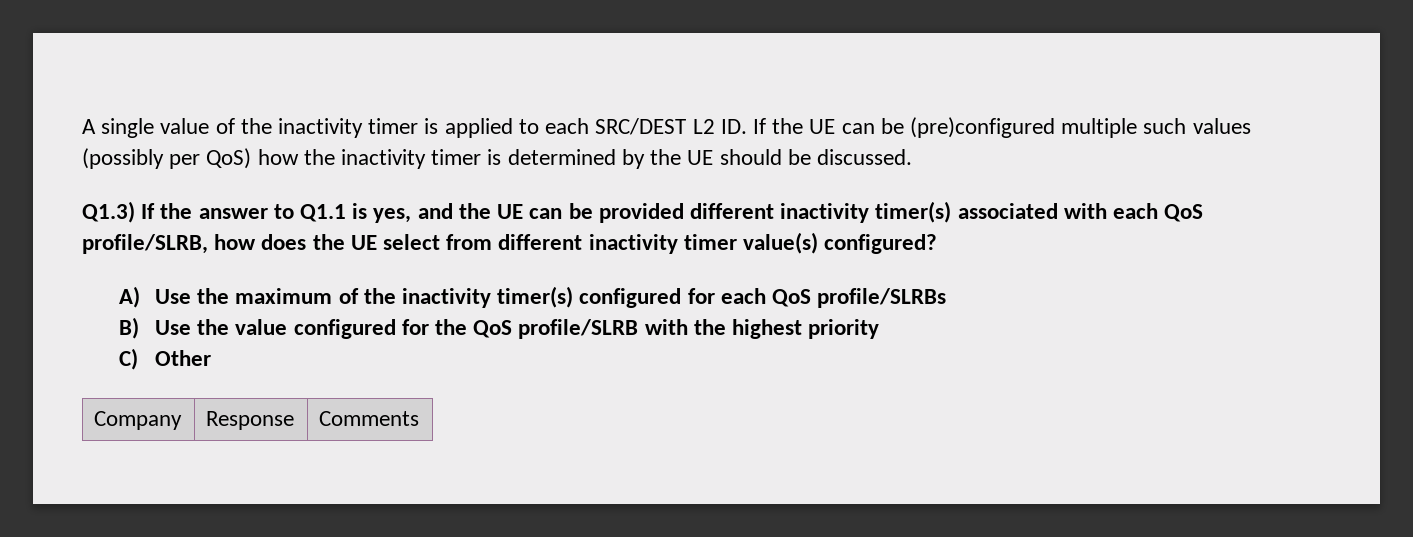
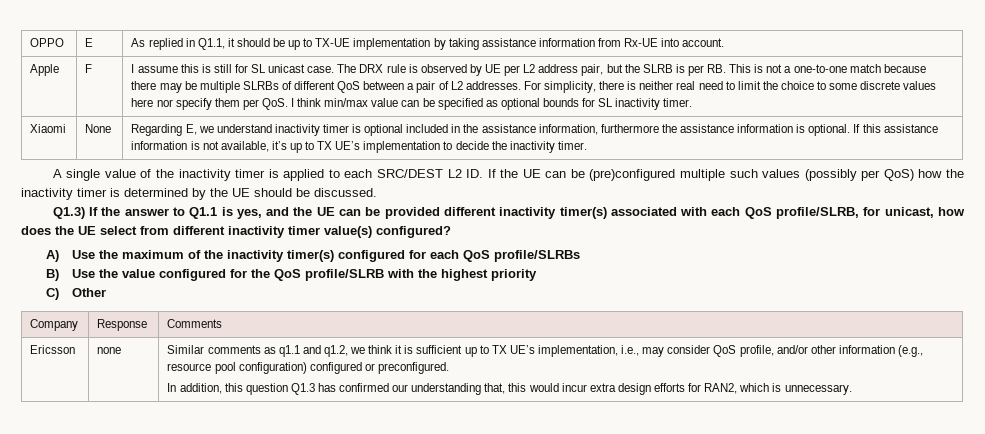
+ OPPO | E | As replied in Q1.1, it should be up to TX-UE implementation by taking assistance information from Rx-UE into account.
+ Apple | F | I assume this is still for SL unicast case. The DRX rule is observed by UE per L2 address pair, but the SLRB is per RB. This is not a one-to-one match because there may be multiple SLRBs of different QoS between a pair of L2 addresses. For simplicity, there is neither real need to limit the choice to some discrete values here nor specify them per QoS. I think min/max value can be specified as optional bounds for SL inactivity timer.
+ Xiaomi | None | Regarding E, we understand inactivity timer is optional included in the assistance information, furthermore the assistance information is optional. If this assistance information is not available, it’s up to TX UE’s implementation to decide the inactivity timer.
- Q1.3) If the answer to Q1.1 is yes, and the UE can be provided different inactivity timer(s) associated with each QoS profile/SLRB, how does the UE select from different inactivity timer value(s) configured?
+ Q1.3) If the answer to Q1.1 is yes, and the UE can be provided different inactivity timer(s) associated with each QoS profile/SLRB, for unicast, how does the UE select from different inactivity timer value(s) configured?
+ Ericsson | none | Similar comments as q1.1 and q1.2, we think it is sufficient up to TX UE’s implementation, i.e., may consider QoS profile, and/or other information (e.g., resource pool configuration) configured or preconfigured.
+ In addition, this question Q1.3 has confirmed our understanding that, this would incur extra design efforts for RAN2, which is unnecessary.

